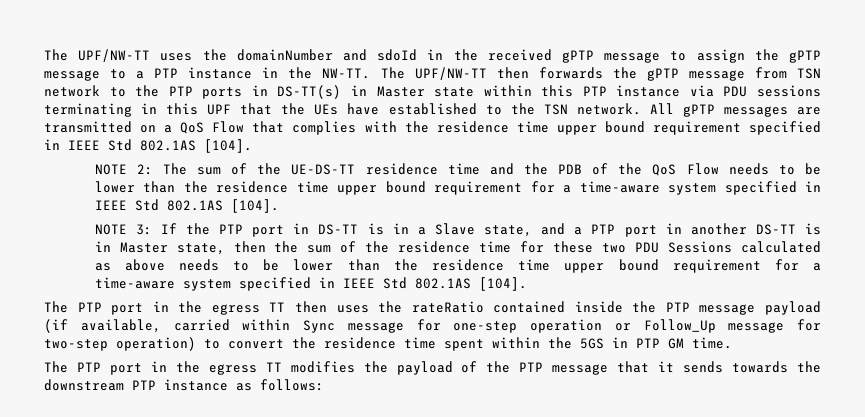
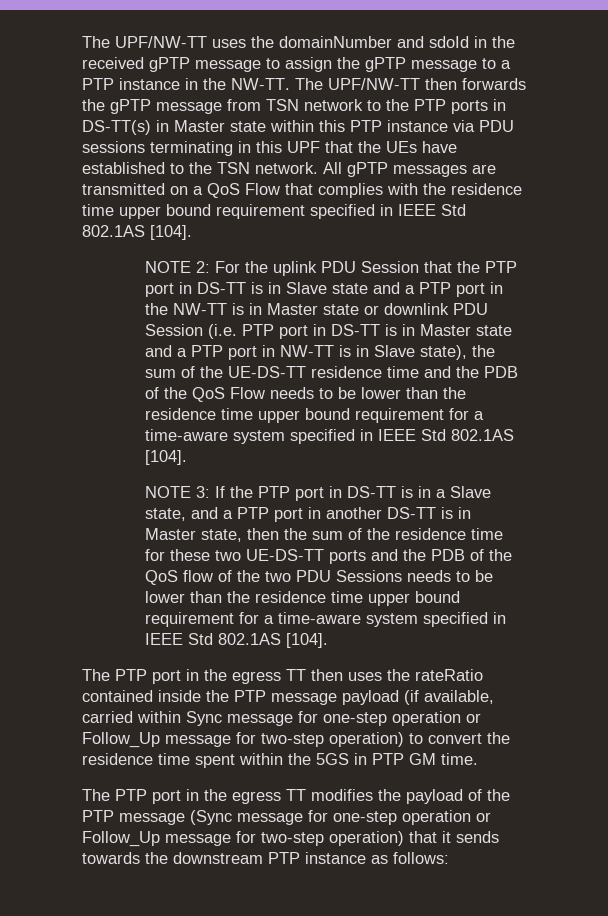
- NOTE 2: The sum of the UE-DS-TT residence time and the PDB of the QoS Flow needs to be lower than the residence time upper bound requirement for a time-aware system specified in IEEE Std 802.1AS [104].
+ NOTE 2: For the uplink PDU Session that the PTP port in DS-TT is in Slave state and a PTP port in the NW-TT is in Master state or downlink PDU Session (i.e. PTP port in DS-TT is in Master state and a PTP port in NW-TT is in Slave state), the sum of the UE-DS-TT residence time and the PDB of the QoS Flow needs to be lower than the residence time upper bound requirement for a time-aware system specified in IEEE Std 802.1AS [104].
- NOTE 3: If the PTP port in DS-TT is in a Slave state, and a PTP port in another DS-TT is in Master state, then the sum of the residence time for these two PDU Sessions calculated as above needs to be lower than the residence time upper bound requirement for a time-aware system specified in IEEE Std 802.1AS [104].
+ NOTE 3: If the PTP port in DS-TT is in a Slave state, and a PTP port in another DS-TT is in Master state, then the sum of the residence time for these two UE-DS-TT ports and the PDB of the QoS flow of the two PDU Sessions needs to be lower than the residence time upper bound requirement for a time-aware system specified in IEEE Std 802.1AS [104].
- The PTP port in the egress TT modifies the payload of the PTP message that it sends towards the downstream PTP instance as follows:
+ The PTP port in the egress TT modifies the payload of the PTP message (Sync message for one-step operation or Follow_Up message for two-step operation) that it sends towards the downstream PTP instance as follows:

